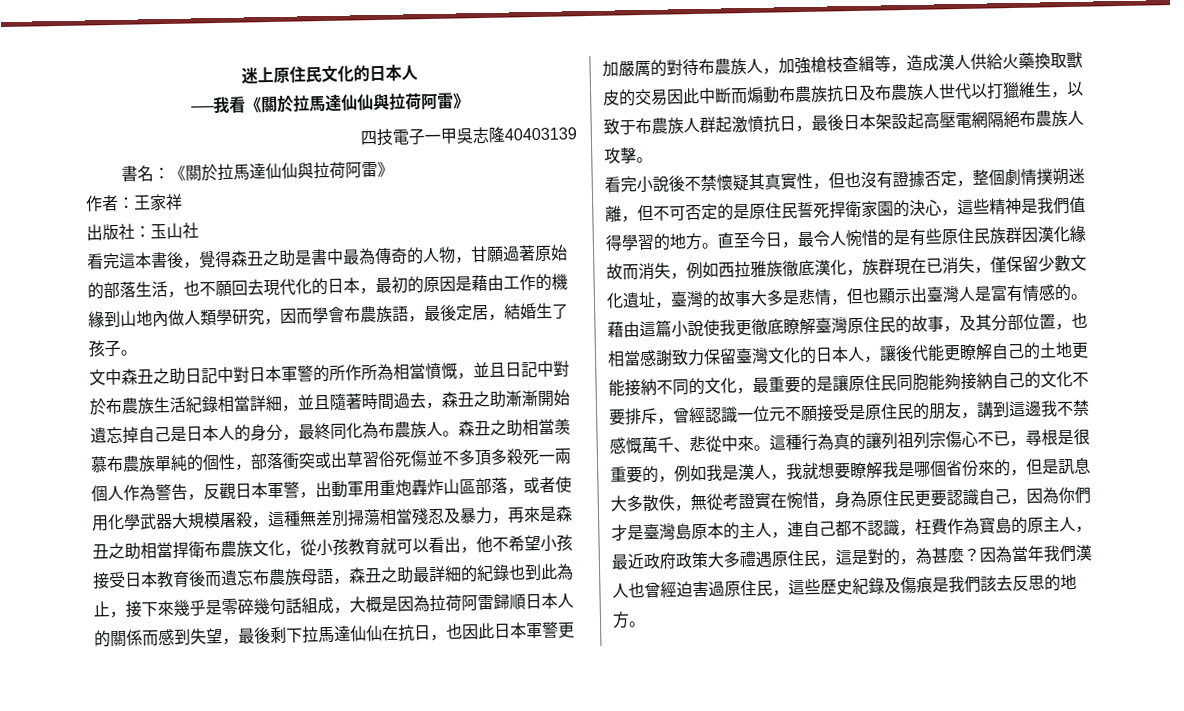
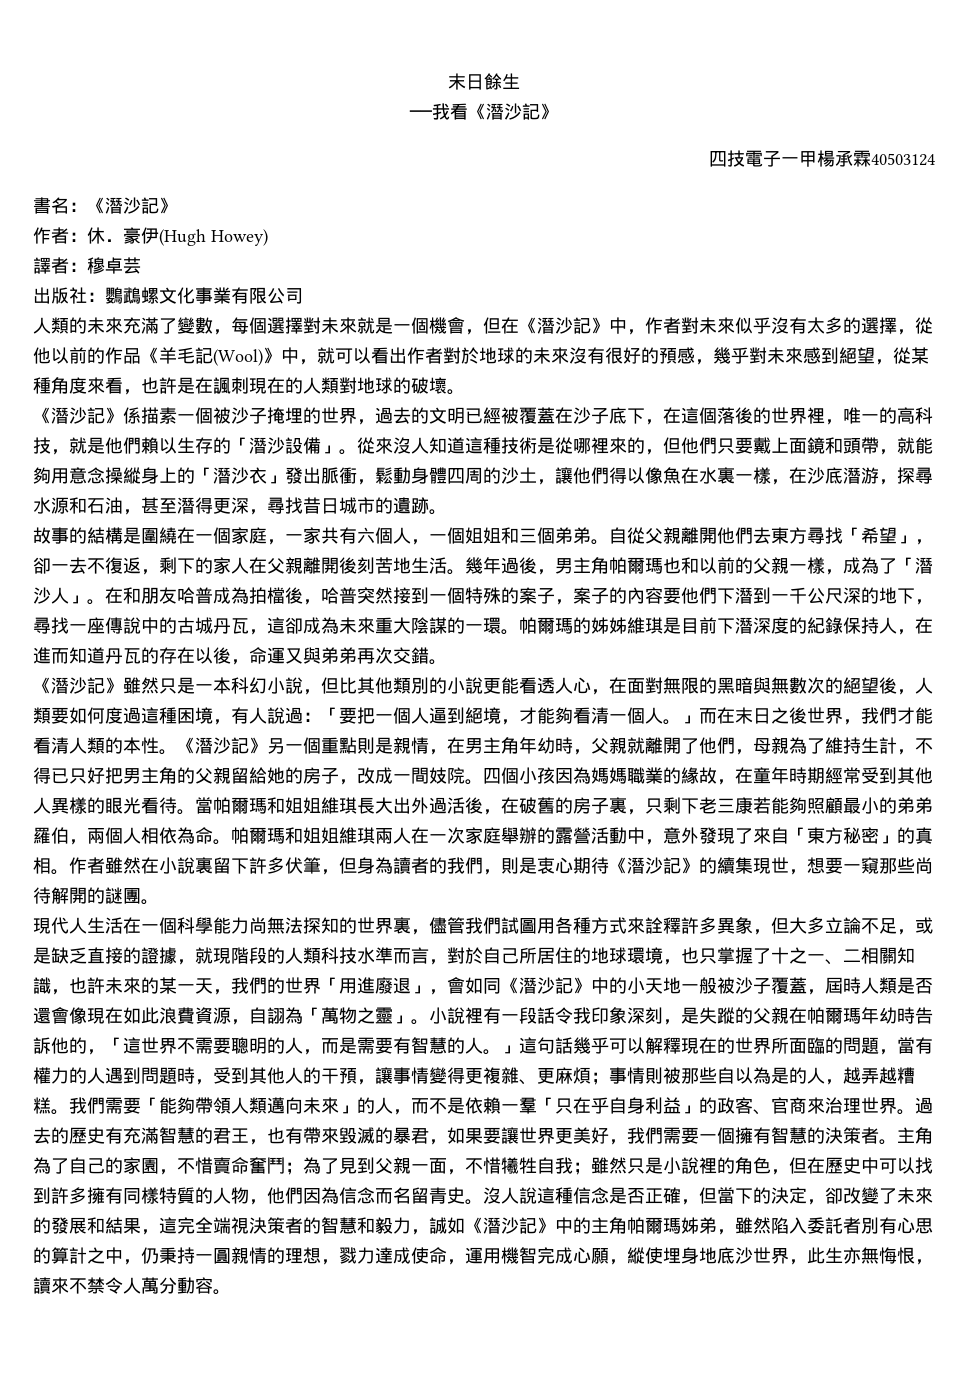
- 迷上原住民文化的日本人
- ──我看《關於拉馬達仙仙與拉荷阿雷》
+ 末日餘生
+ ──我看《潛沙記》
- 四技電子一甲吳志隆40403139
+ 四技電子一甲楊承霖40503124
- 書名：《關於拉馬達仙仙與拉荷阿雷》
- 作者：王家祥
- 出版社：玉山社
- 看完這本書後，覺得森丑之助是書中最為傳奇的人物，甘願過著原始的部落生活，也不願回去現代化的日本，最初的原因是藉由工作的機緣到山地內做人類學研究，因而學會布農族語，最後定居，結婚生了孩子。
- 文中森丑之助日記中對日本軍警的所作所為相當憤慨，並且日記中對於布農族生活紀錄相當詳細，並且隨著時間過去，森丑之助漸漸開始遺忘掉自己是日本人的身分，最終同化為布農族人。森丑之助相當羡慕布農族單純的個性，部落衝突或出草習俗死傷並不多頂多殺死一兩個人作為警告，反觀日本軍警，出動軍用重炮轟炸山區部落，或者使用化學武器大規模屠殺，這種無差別掃蕩相當殘忍及暴力，再來是森丑之助相當捍衛布農族文化，從小孩教育就可以看出，他不希望小孩接受日本教育後而遺忘布農族母語，森丑之助最詳細的紀錄也到此為止，接下來幾乎是零碎幾句話組成，大概是因為拉荷阿雷歸順日本人的關係而感到失望，最後剩下拉馬達仙仙在抗日，也因此日本軍警更加嚴厲的對待布農族人，加強槍枝查緝等，造成漢人供給火藥換取獸皮的交易因此中斷而煽動布農族抗日及布農族人世代以打獵維生，以致于布農族人群起激憤抗日，最後日本架設起高壓電網隔絕布農族人攻擊。
- 看完小說後不禁懷疑其真實性，但也沒有證據否定，整個劇情撲朔迷離，但不可否定的是原住民誓死捍衛家園的決心，這些精神是我們值得學習的地方。直至今日，最令人惋惜的是有些原住民族群因漢化緣故而消失，例如西拉雅族徹底漢化，族群現在已消失，僅保留少數文化遺址，臺灣的故事大多是悲情，但也顯示出臺灣人是富有情感的。藉由這篇小說使我更徹底瞭解臺灣原住民的故事，及其分部位置，也相當感謝致力保留臺灣文化的日本人，讓後代能更瞭解自己的土地更能接納不同的文化，最重要的是讓原住民同胞能夠接納自己的文化不要排斥，曾經認識一位元不願接受是原住民的朋友，講到這邊我不禁感慨萬千、悲從中來。這種行為真的讓列祖列宗傷心不已，尋根是很重要的，例如我是漢人，我就想要瞭解我是哪個省份來的，但是訊息大多散佚，無從考證實在惋惜，身為原住民更要認識自己，因為你們才是臺灣島原本的主人，連自己都不認識，枉費作為寶島的原主人，最近政府政策大多禮遇原住民，這是對的，為甚麼？因為當年我們漢人也曾經迫害過原住民，這些歷史紀錄及傷痕是我們該去反思的地方。
+ 書名：《潛沙記》
+ 作者：休．豪伊(Hugh Howey)
+ 譯者：穆卓芸
+ 出版社：鸚鵡螺文化事業有限公司
+ 人類的未來充滿了變數，每個選擇對未來就是一個機會，但在《潛沙記》中，作者對未來似乎沒有太多的選擇，從他以前的作品《羊毛記(Wool)》中，就可以看出作者對於地球的未來沒有很好的預感，幾乎對未來感到絕望，從某種角度來看，也許是在諷刺現在的人類對地球的破壞。
+ 《潛沙記》係描素一個被沙子掩埋的世界，過去的文明已經被覆蓋在沙子底下，在這個落後的世界裡，唯一的高科技，就是他們賴以生存的「潛沙設備」。從來沒人知道這種技術是從哪裡來的，但他們只要戴上面鏡和頭帶，就能夠用意念操縱身上的「潛沙衣」發出脈衝，鬆動身體四周的沙土，讓他們得以像魚在水裏一樣，在沙底潛游，探尋水源和石油，甚至潛得更深，尋找昔日城市的遺跡。
+ 故事的結構是圍繞在一個家庭，一家共有六個人，一個姐姐和三個弟弟。自從父親離開他們去東方尋找「希望」，卻一去不復返，剩下的家人在父親離開後刻苦地生活。幾年過後，男主角帕爾瑪也和以前的父親一樣，成為了「潛沙人」。在和朋友哈普成為拍檔後，哈普突然接到一個特殊的案子，案子的內容要他們下潛到一千公尺深的地下，尋找一座傳說中的古城丹瓦，這卻成為未來重大陰謀的一環。帕爾瑪的姊姊維琪是目前下潛深度的紀錄保持人，在進而知道丹瓦的存在以後，命運又與弟弟再次交錯。
+ 《潛沙記》雖然只是一本科幻小說，但比其他類別的小說更能看透人心，在面對無限的黑暗與無數次的絕望後，人類要如何度過這種困境，有人說過：「要把一個人逼到絕境，才能夠看清一個人。」而在末日之後世界，我們才能看清人類的本性。《潛沙記》另一個重點則是親情，在男主角年幼時，父親就離開了他們，母親為了維持生計，不得已只好把男主角的父親留給她的房子，改成一間妓院。四個小孩因為媽媽職業的緣故，在童年時期經常受到其他人異樣的眼光看待。當帕爾瑪和姐姐維琪長大出外過活後，在破舊的房子裏，只剩下老三康若能夠照顧最小的弟弟羅伯，兩個人相依為命。帕爾瑪和姐姐維琪兩人在一次家庭舉辦的露營活動中，意外發現了來自「東方秘密」的真相。作者雖然在小說裏留下許多伏筆，但身為讀者的我們，則是衷心期待《潛沙記》的續集現世，想要一窺那些尚待解開的謎團。
+ 現代人生活在一個科學能力尚無法探知的世界裏，儘管我們試圖用各種方式來詮釋許多異象，但大多立論不足，或是缺乏直接的證據，就現階段的人類科技水準而言，對於自己所居住的地球環境，也只掌握了十之一、二相關知識，也許未來的某一天，我們的世界「用進廢退」，會如同《潛沙記》中的小天地一般被沙子覆蓋，屆時人類是否還會像現在如此浪費資源，自詡為「萬物之靈」。小說裡有一段話令我印象深刻，是失蹤的父親在帕爾瑪年幼時告訴他的，「這世界不需要聰明的人，而是需要有智慧的人。」這句話幾乎可以解釋現在的世界所面臨的問題，當有權力的人遇到問題時，受到其他人的干預，讓事情變得更複雜、更麻煩；事情則被那些自以為是的人，越弄越糟糕。我們需要「能夠帶領人類邁向未來」的人，而不是依賴一羣「只在乎自身利益」的政客、官商來治理世界。過去的歷史有充滿智慧的君王，也有帶來毀滅的暴君，如果要讓世界更美好，我們需要一個擁有智慧的決策者。主角為了自己的家園，不惜賣命奮鬥；為了見到父親一面，不惜犧牲自我；雖然只是小說裡的角色，但在歷史中可以找到許多擁有同樣特質的人物，他們因為信念而名留青史。沒人說這種信念是否正確，但當下的決定，卻改變了未來的發展和結果，這完全端視決策者的智慧和毅力，誠如《潛沙記》中的主角帕爾瑪姊弟，雖然陷入委託者別有心思的算計之中，仍秉持一圓親情的理想，戮力達成使命，運用機智完成心願，縱使埋身地底沙世界，此生亦無悔恨，讀來不禁令人萬分動容。

